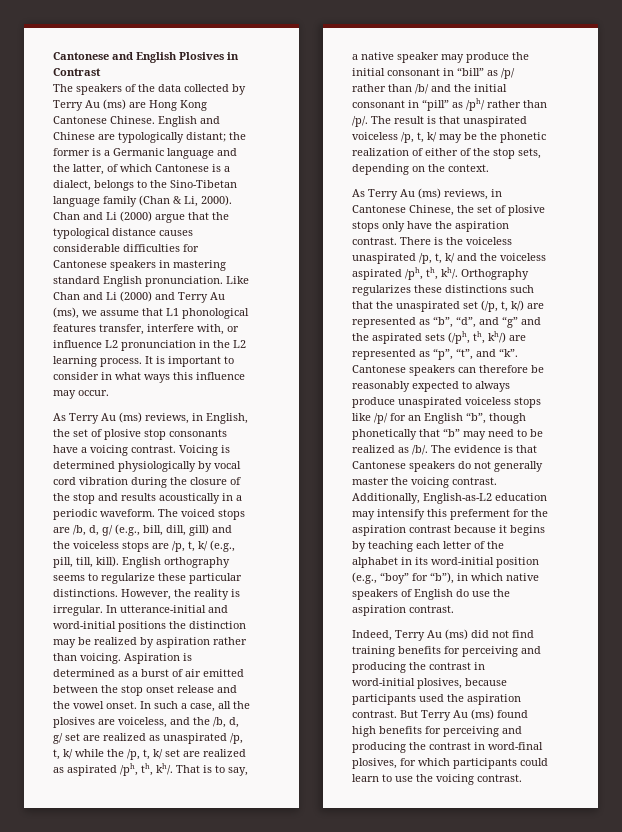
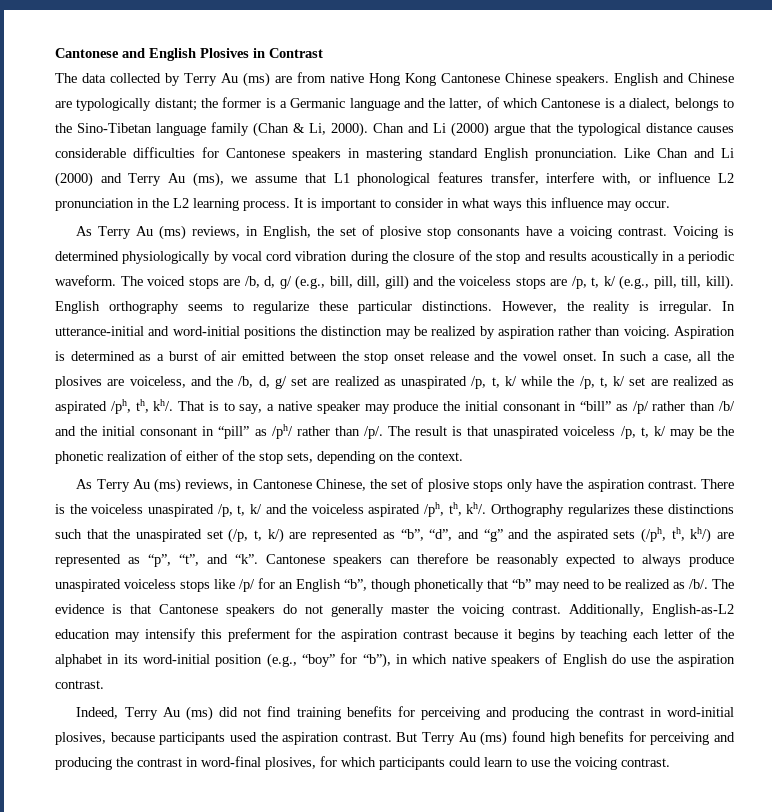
- The speakers of the data collected by Terry Au (ms) are Hong Kong Cantonese Chinese.
+ The data collected by Terry Au (ms) are from native Hong Kong Cantonese Chinese speakers.

